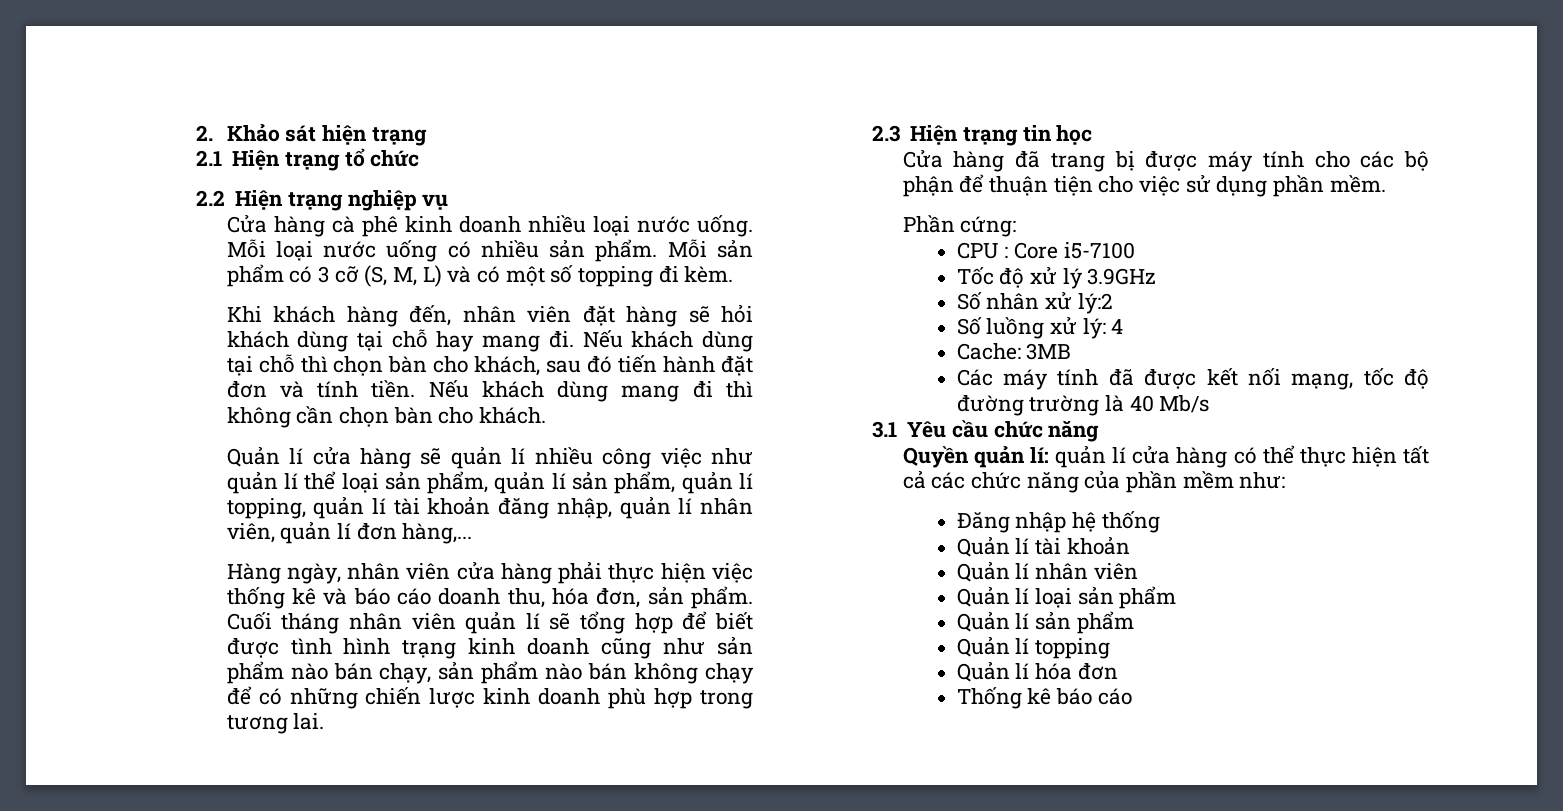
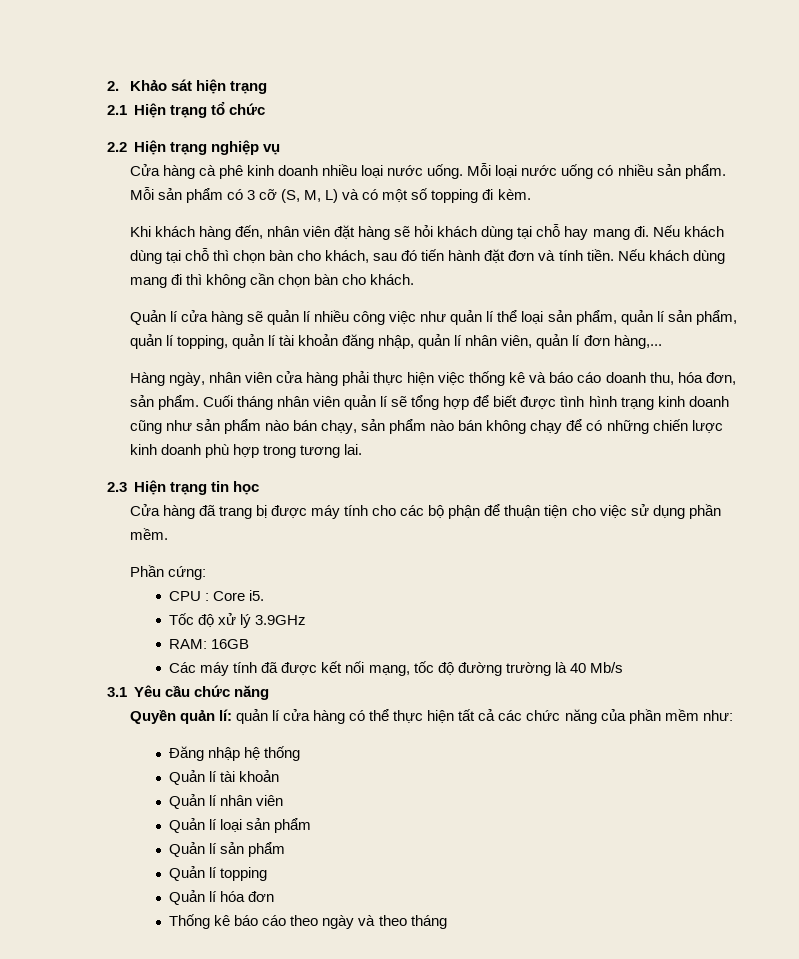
- CPU : Core i5-7100
+ CPU : Core i5.
- Số nhân xử lý:2
- Số luồng xử lý: 4
- Cache: 3MB
+ RAM: 16GB
- Thống kê báo cáo
+ Thống kê báo cáo theo ngày và theo tháng

